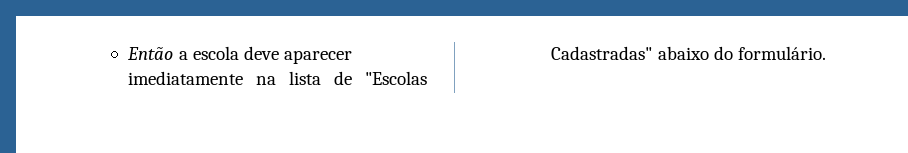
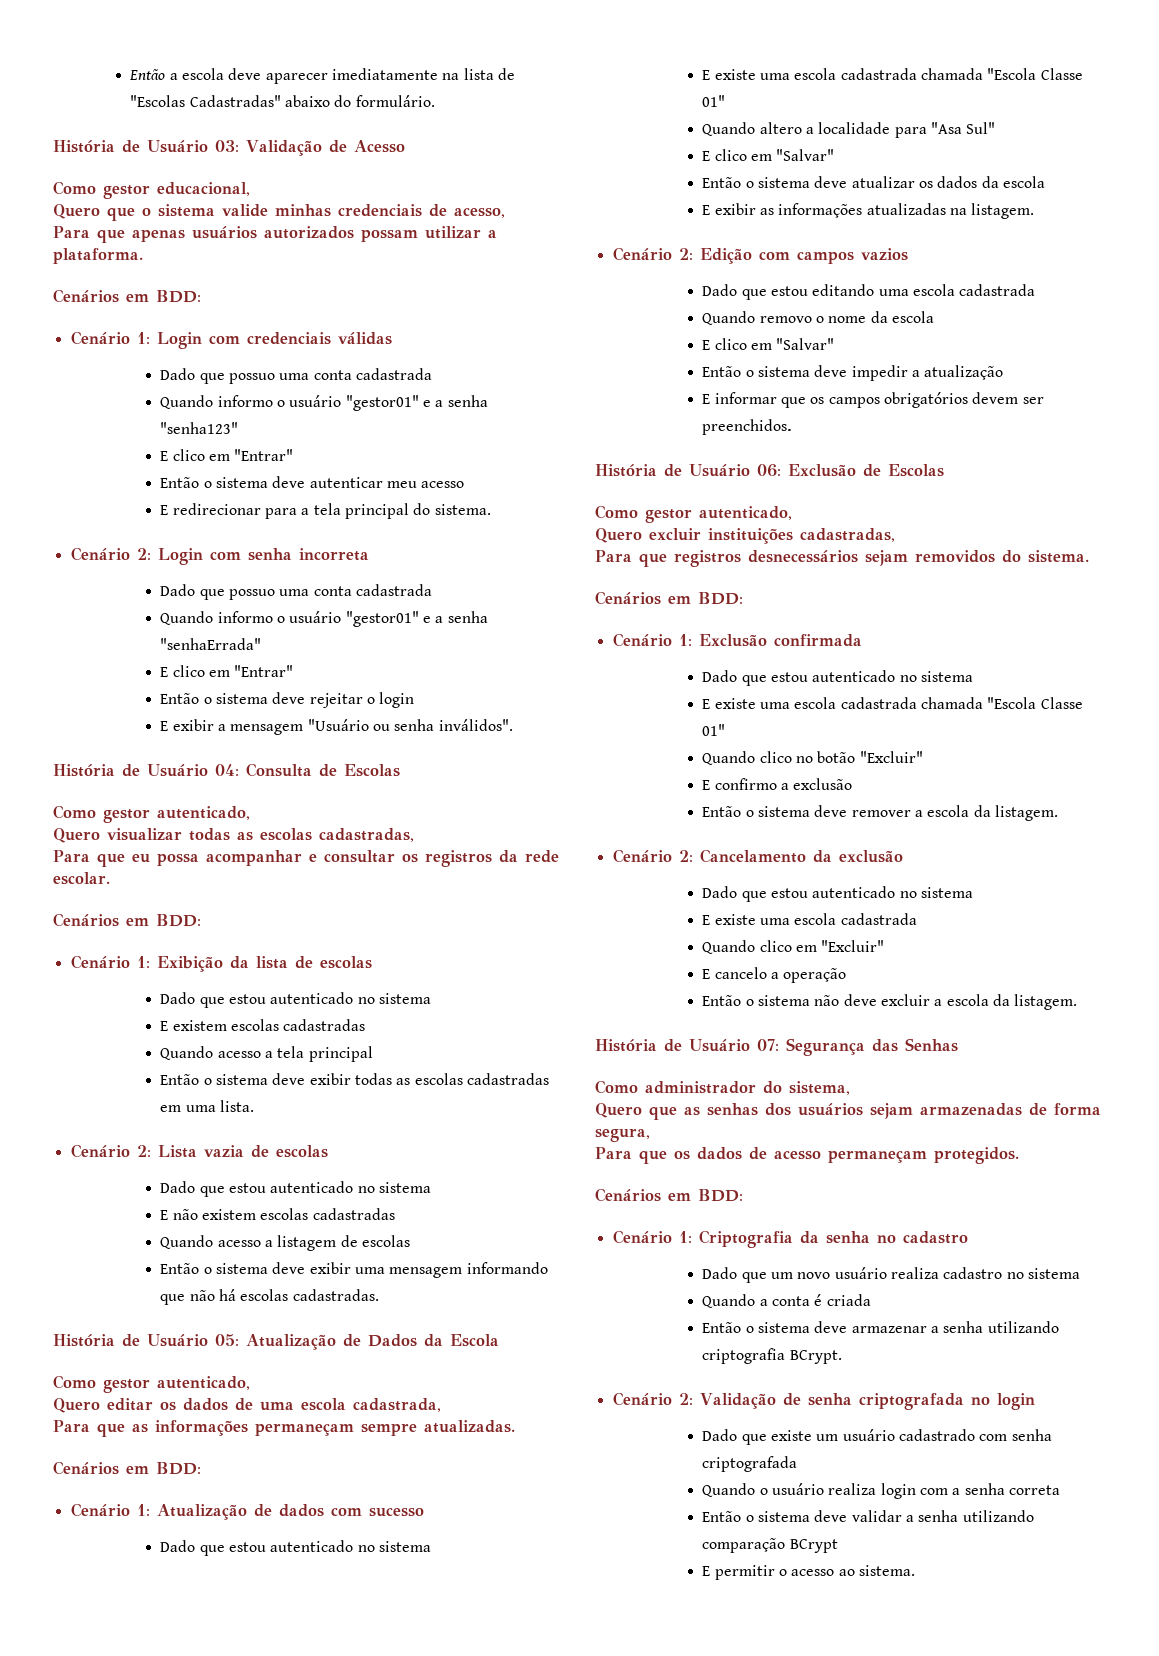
+ História de Usuário 03: Validação de Acesso
+ Como gestor educacional,
+ Quero que o sistema valide minhas credenciais de acesso,
+ Para que apenas usuários autorizados possam utilizar a plataforma.
+ Cenários em BDD:
+ Cenário 1: Login com credenciais válidas
+ Dado que possuo uma conta cadastrada
+ Quando informo o usuário "gestor01" e a senha "senha123"
+ E clico em "Entrar"
+ Então o sistema deve autenticar meu acesso
+ E redirecionar para a tela principal do sistema.
+ Cenário 2: Login com senha incorreta
+ Dado que possuo uma conta cadastrada
+ Quando informo o usuário "gestor01" e a senha "senhaErrada"
+ E clico em "Entrar"
+ Então o sistema deve rejeitar o login
+ E exibir a mensagem "Usuário ou senha inválidos".
+ História de Usuário 04: Consulta de Escolas
+ Como gestor autenticado,
+ Quero visualizar todas as escolas cadastradas,
+ Para que eu possa acompanhar e consultar os registros da rede escolar.
+ Cenários em BDD:
+ Cenário 1: Exibição da lista de escolas
+ Dado que estou autenticado no sistema
+ E existem escolas cadastradas
+ Quando acesso a tela principal
+ Então o sistema deve exibir todas as escolas cadastradas em uma lista.
+ Cenário 2: Lista vazia de escolas
+ Dado que estou autenticado no sistema
+ E não existem escolas cadastradas
+ Quando acesso a listagem de escolas
+ Então o sistema deve exibir uma mensagem informando que não há escolas cadastradas.
+ História de Usuário 05: Atualização de Dados da Escola
+ Como gestor autenticado,
+ Quero editar os dados de uma escola cadastrada,
+ Para que as informações permaneçam sempre atualizadas.
+ Cenários em BDD:
+ Cenário 1: Atualização de dados com sucesso
+ Dado que estou autenticado no sistema
+ E existe uma escola cadastrada chamada "Escola Classe 01"
+ Quando altero a localidade para "Asa Sul"
+ E clico em "Salvar"
+ Então o sistema deve atualizar os dados da escola
+ E exibir as informações atualizadas na listagem.
+ Cenário 2: Edição com campos vazios
+ Dado que estou editando uma escola cadastrada
+ Quando removo o nome da escola
+ E clico em "Salvar"
+ Então o sistema deve impedir a atualização
+ E informar que os campos obrigatórios devem ser preenchidos.
+ História de Usuário 06: Exclusão de Escolas
+ Como gestor autenticado,
+ Quero excluir instituições cadastradas,
+ Para que registros desnecessários sejam removidos do sistema.
+ Cenários em BDD:
+ Cenário 1: Exclusão confirmada
+ Dado que estou autenticado no sistema
+ E existe uma escola cadastrada chamada "Escola Classe 01"
+ Quando clico no botão "Excluir"
+ E confirmo a exclusão
+ Então o sistema deve remover a escola da listagem.
+ Cenário 2: Cancelamento da exclusão
+ Dado que estou autenticado no sistema
+ E existe uma escola cadastrada
+ Quando clico em "Excluir"
+ E cancelo a operação
+ Então o sistema não deve excluir a escola da listagem.
+ História de Usuário 07: Segurança das Senhas
+ Como administrador do sistema,
+ Quero que as senhas dos usuários sejam armazenadas de forma segura,
+ Para que os dados de acesso permaneçam protegidos.
+ Cenários em BDD:
+ Cenário 1: Criptografia da senha no cadastro
+ Dado que um novo usuário realiza cadastro no sistema
+ Quando a conta é criada
+ Então o sistema deve armazenar a senha utilizando criptografia BCrypt.
+ Cenário 2: Validação de senha criptografada no login
+ Dado que existe um usuário cadastrado com senha criptografada
+ Quando o usuário realiza login com a senha correta
+ Então o sistema deve validar a senha utilizando comparação BCrypt
+ E permitir o acesso ao sistema.

